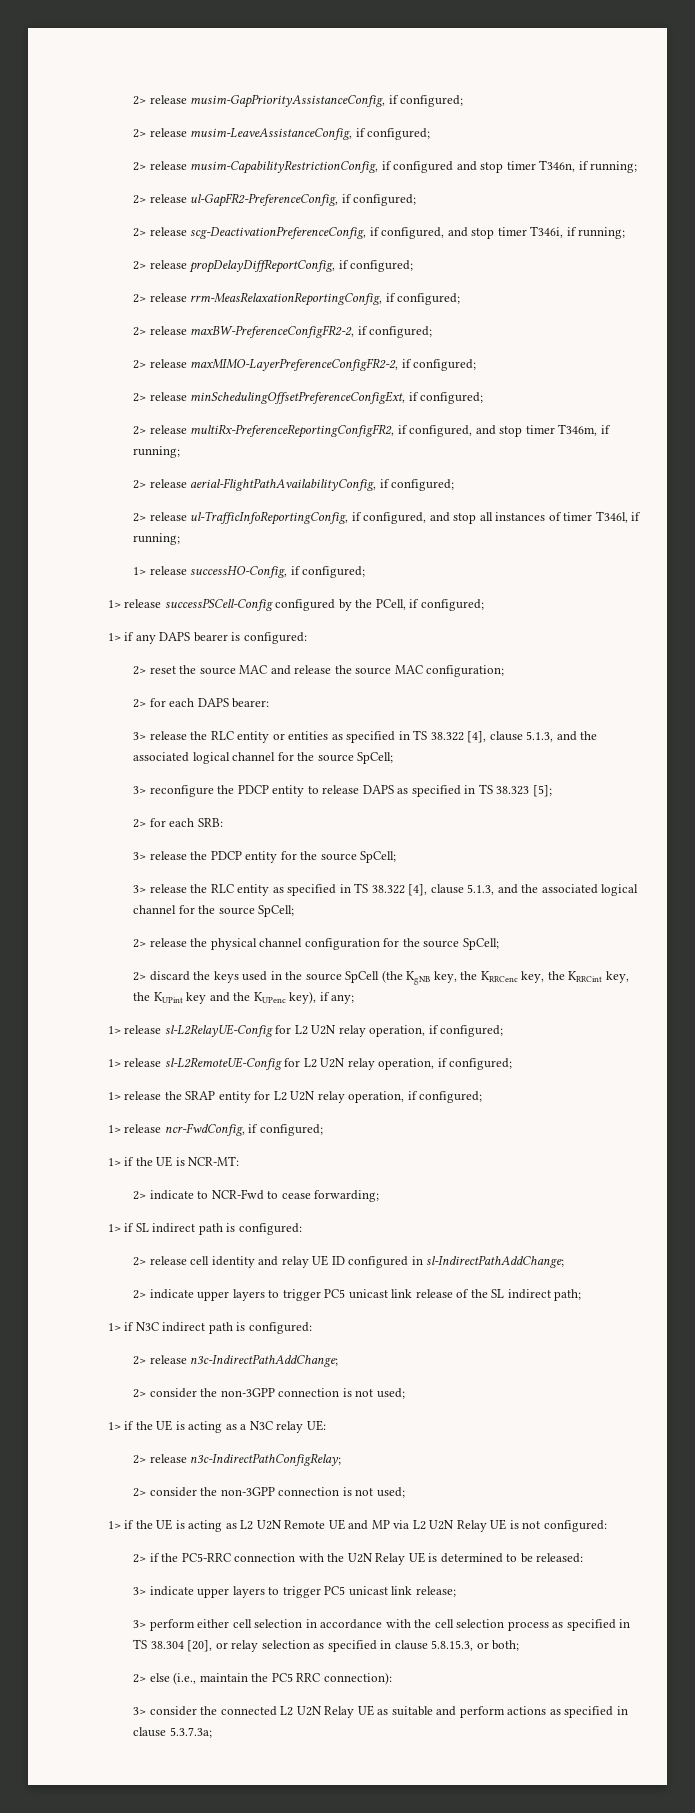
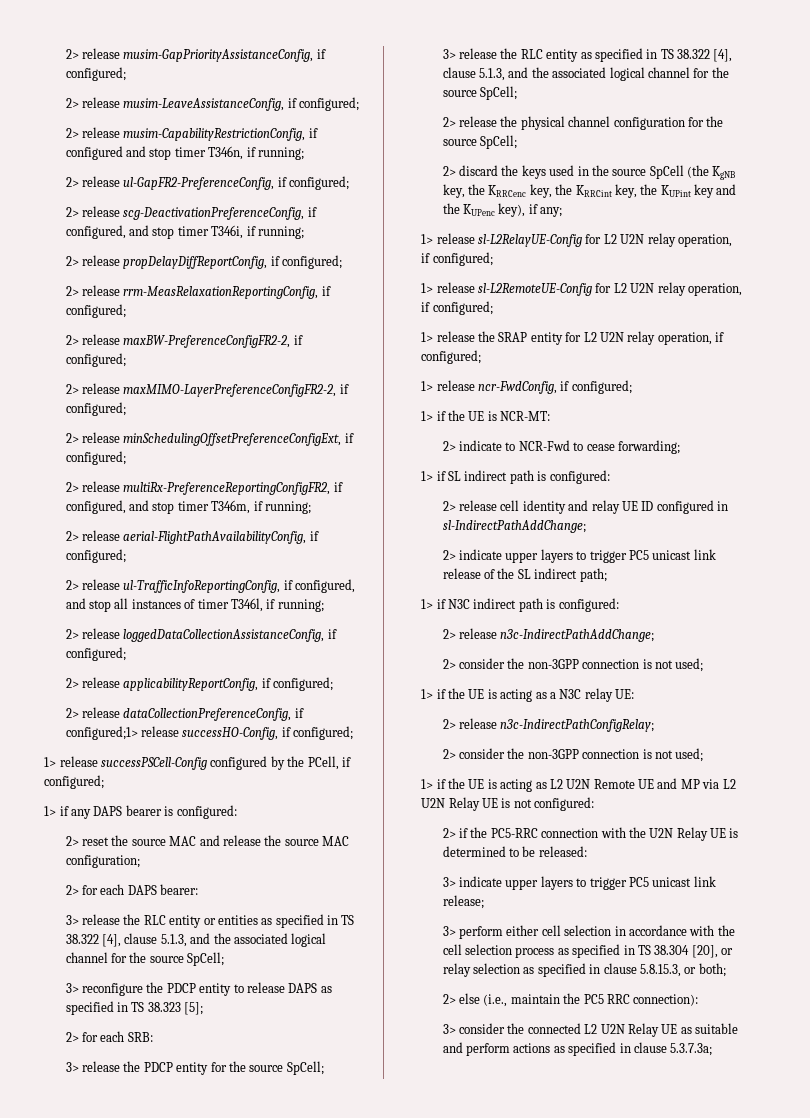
- 1> release successHO-Config, if configured;
+ 2> release loggedDataCollectionAssistanceConfig, if configured;
+ 2> release applicabilityReportConfig, if configured;
+ 2> release dataCollectionPreferenceConfig, if configured;1> release successHO-Config, if configured;

